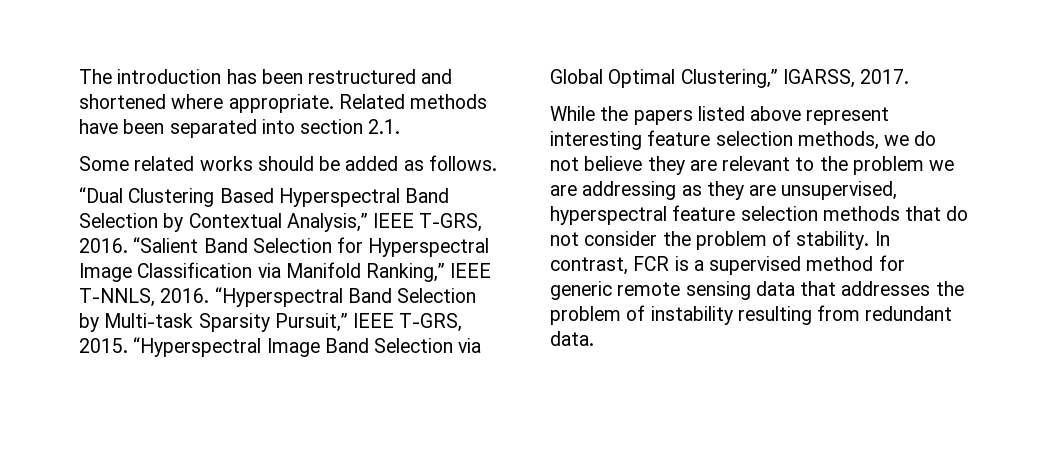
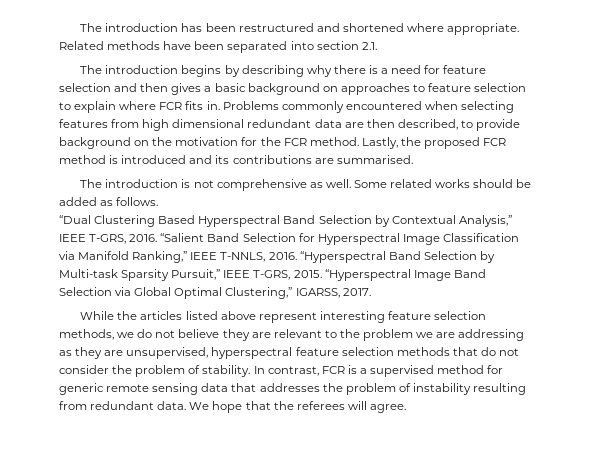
+ The introduction begins by describing why there is a need for feature selection and then gives a basic background on approaches to feature selection to explain where FCR fits in. Problems commonly encountered when selecting features from high dimensional redundant data are then described, to provide background on the motivation for the FCR method. Lastly, the proposed FCR method is introduced and its contributions are summarised.
+ The introduction is not comprehensive as well.
- While the papers listed above represent interesting feature selection methods, we do not believe they are relevant to the problem we are addressing as they are unsupervised, hyperspectral feature selection methods that do not consider the problem of stability.
+ While the articles listed above represent interesting feature selection methods, we do not believe they are relevant to the problem we are addressing as they are unsupervised, hyperspectral feature selection methods that do not consider the problem of stability.
+ We hope that the referees will agree.

